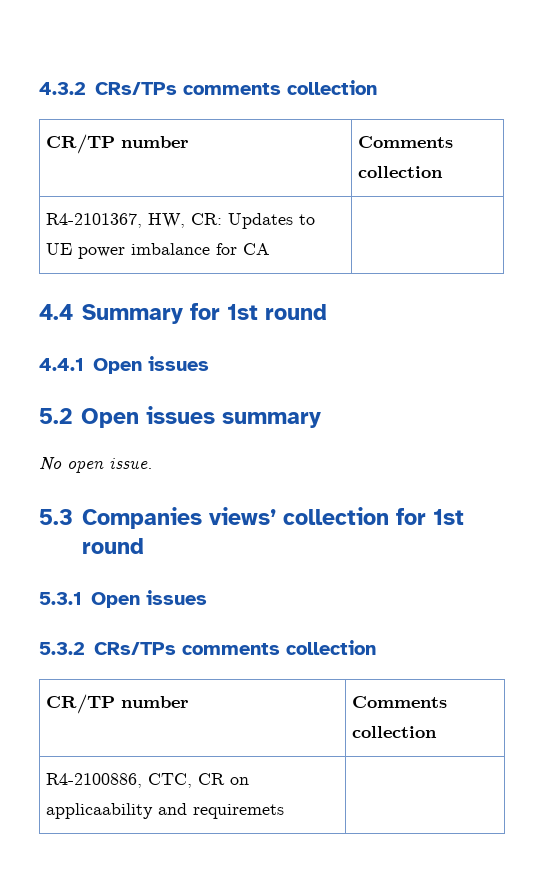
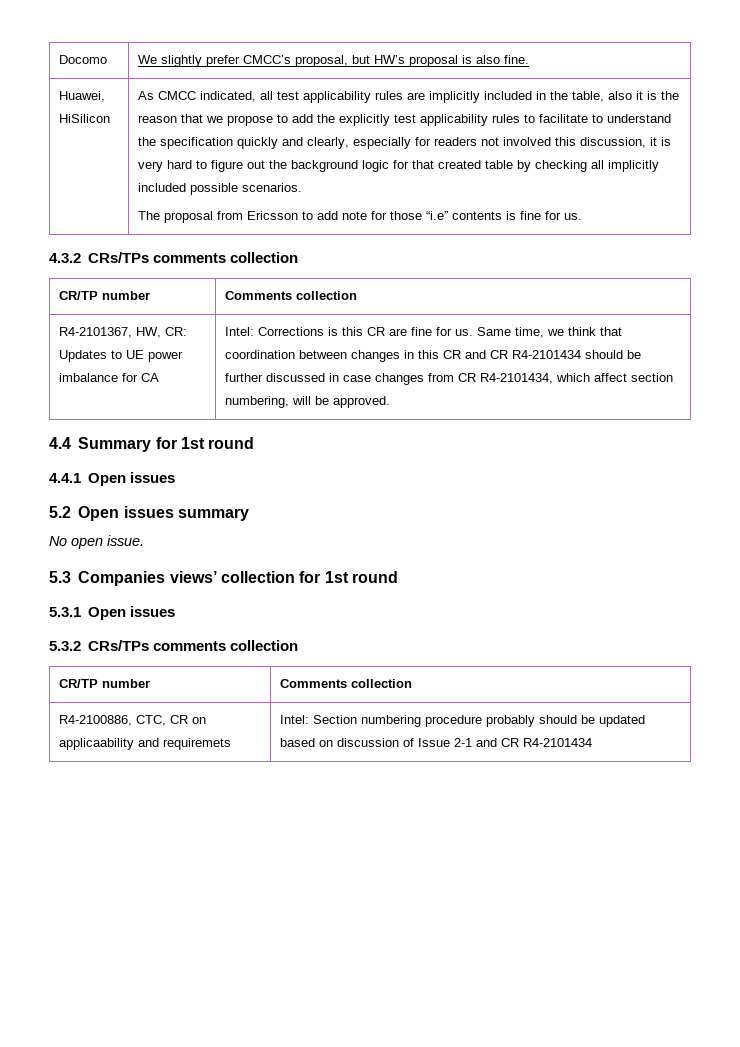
+ Docomo | We slightly prefer CMCC’s proposal, but HW’s proposal is also fine.
+ Huawei, HiSilicon | As CMCC indicated, all test applicability rules are implicitly included in the table, also it is the reason that we propose to add the explicitly test applicability rules to facilitate to understand the specification quickly and clearly, especially for readers not involved this discussion, it is very hard to figure out the background logic for that created table by checking all implicitly included possible scenarios.
+ The proposal from Ericsson to add note for those “i.e” contents is fine for us.
+ Intel: Corrections is this CR are fine for us. Same time, we think that coordination between changes in this CR and CR R4-2101434 should be further discussed in case changes from CR R4-2101434, which affect section numbering, will be approved.
- R4-2100886, CTC, CR on applicaability and requiremets |
+ R4-2100886, CTC, CR on applicaability and requiremets | Intel: Section numbering procedure probably should be updated based on discussion of Issue 2-1 and CR R4-2101434

